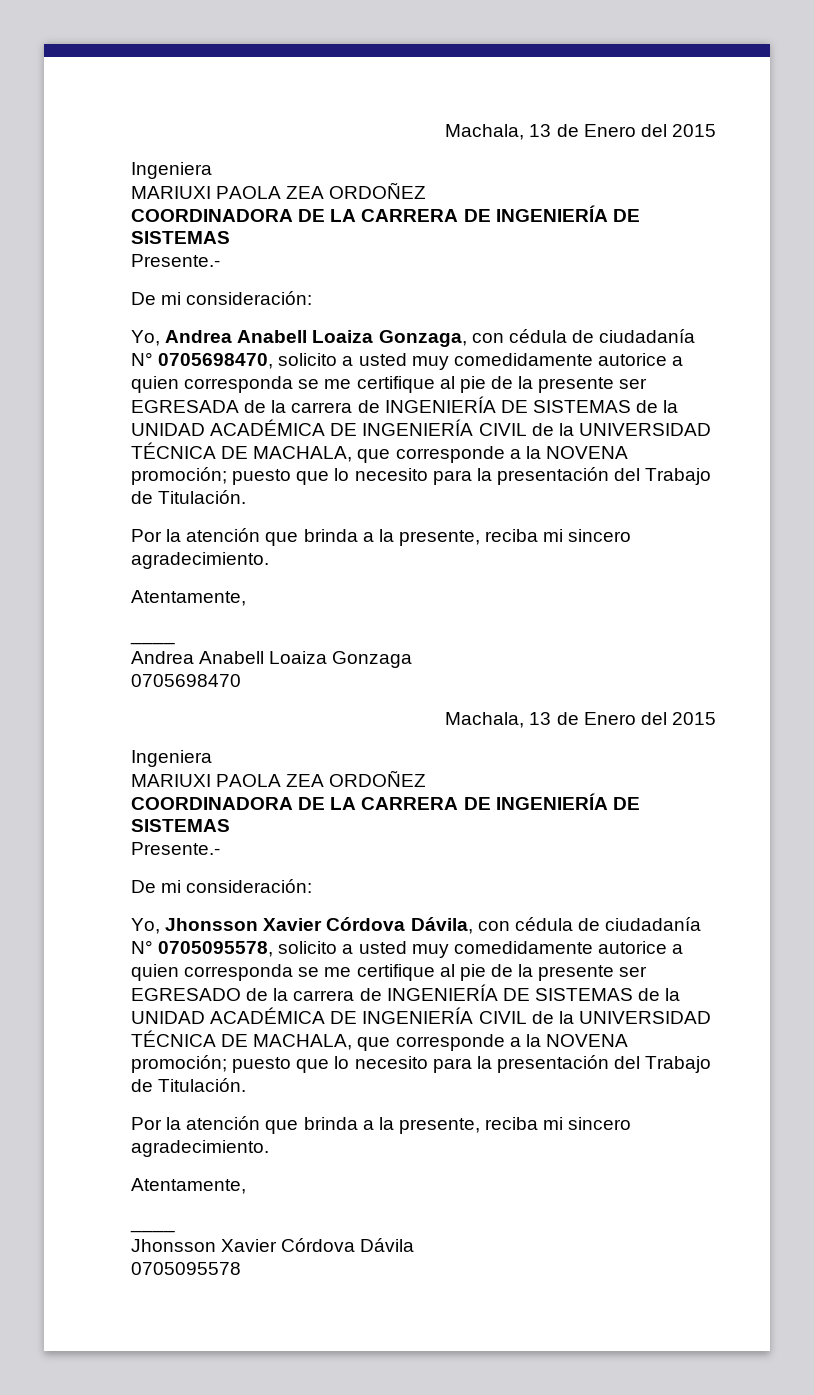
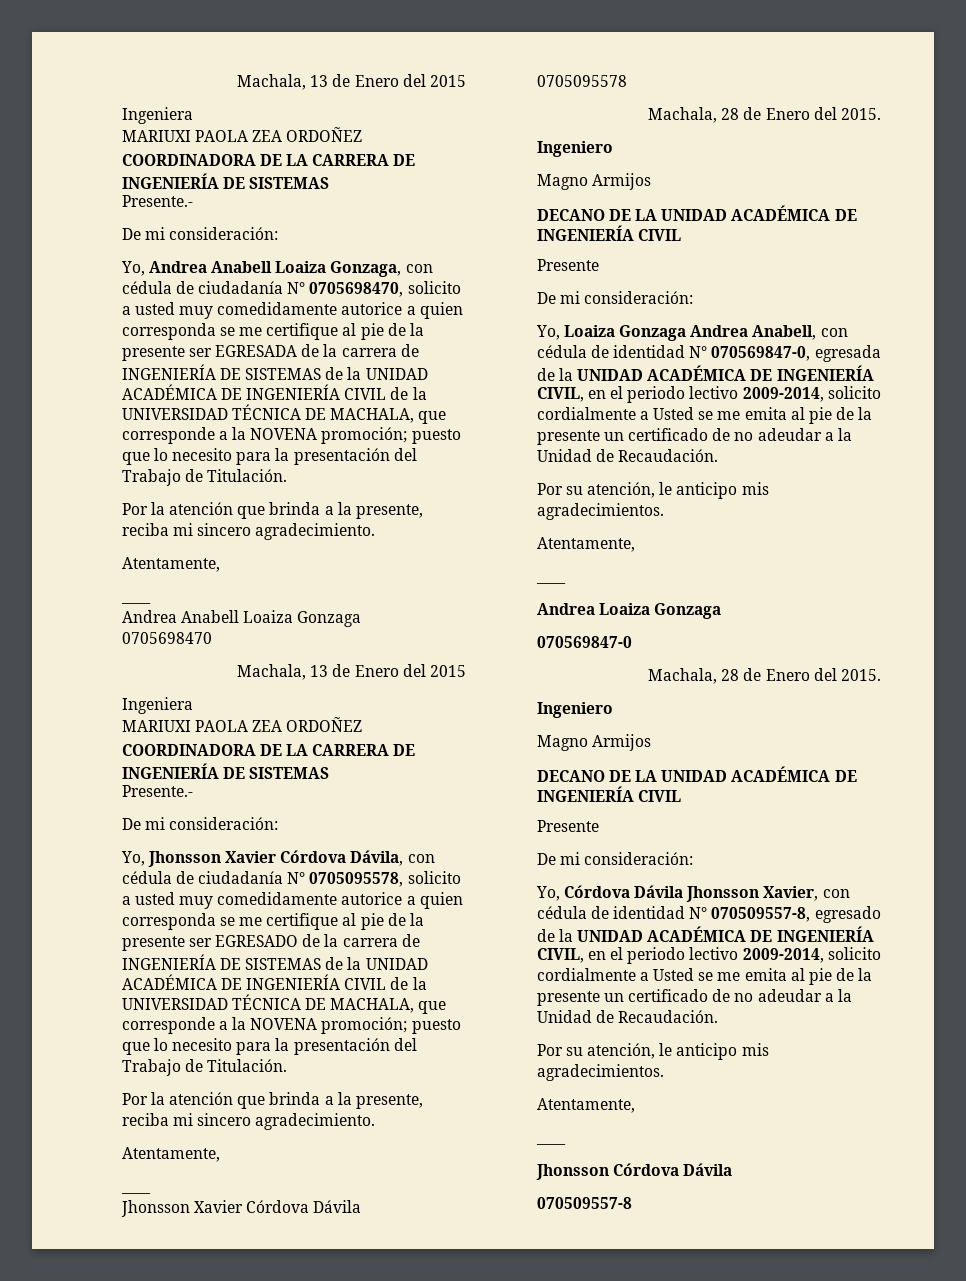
  0705095578
+ Machala, 28 de Enero del 2015.
+ Ingeniero
+ Magno Armijos
+ DECANO DE LA UNIDAD ACADÉMICA DE INGENIERÍA CIVIL
+ Presente
+ De mi consideración:
+ Yo, Loaiza Gonzaga Andrea Anabell, con cédula de identidad N° 070569847-0, egresada de la UNIDAD ACADÉMICA DE INGENIERÍA CIVIL, en el periodo lectivo 2009-2014, solicito cordialmente a Usted se me emita al pie de la presente un certificado de no adeudar a la Unidad de Recaudación.
+ Por su atención, le anticipo mis agradecimientos.
+ Atentamente,
+ ____
+ Andrea Loaiza Gonzaga
+ 070569847-0
+ Machala, 28 de Enero del 2015.
+ Ingeniero
+ Magno Armijos
+ DECANO DE LA UNIDAD ACADÉMICA DE INGENIERÍA CIVIL
+ Presente
+ De mi consideración:
+ Yo, Córdova Dávila Jhonsson Xavier, con cédula de identidad N° 070509557-8, egresado de la UNIDAD ACADÉMICA DE INGENIERÍA CIVIL, en el periodo lectivo 2009-2014, solicito cordialmente a Usted se me emita al pie de la presente un certificado de no adeudar a la Unidad de Recaudación.
+ Por su atención, le anticipo mis agradecimientos.
+ Atentamente,
+ ____
+ Jhonsson Córdova Dávila
+ 070509557-8

